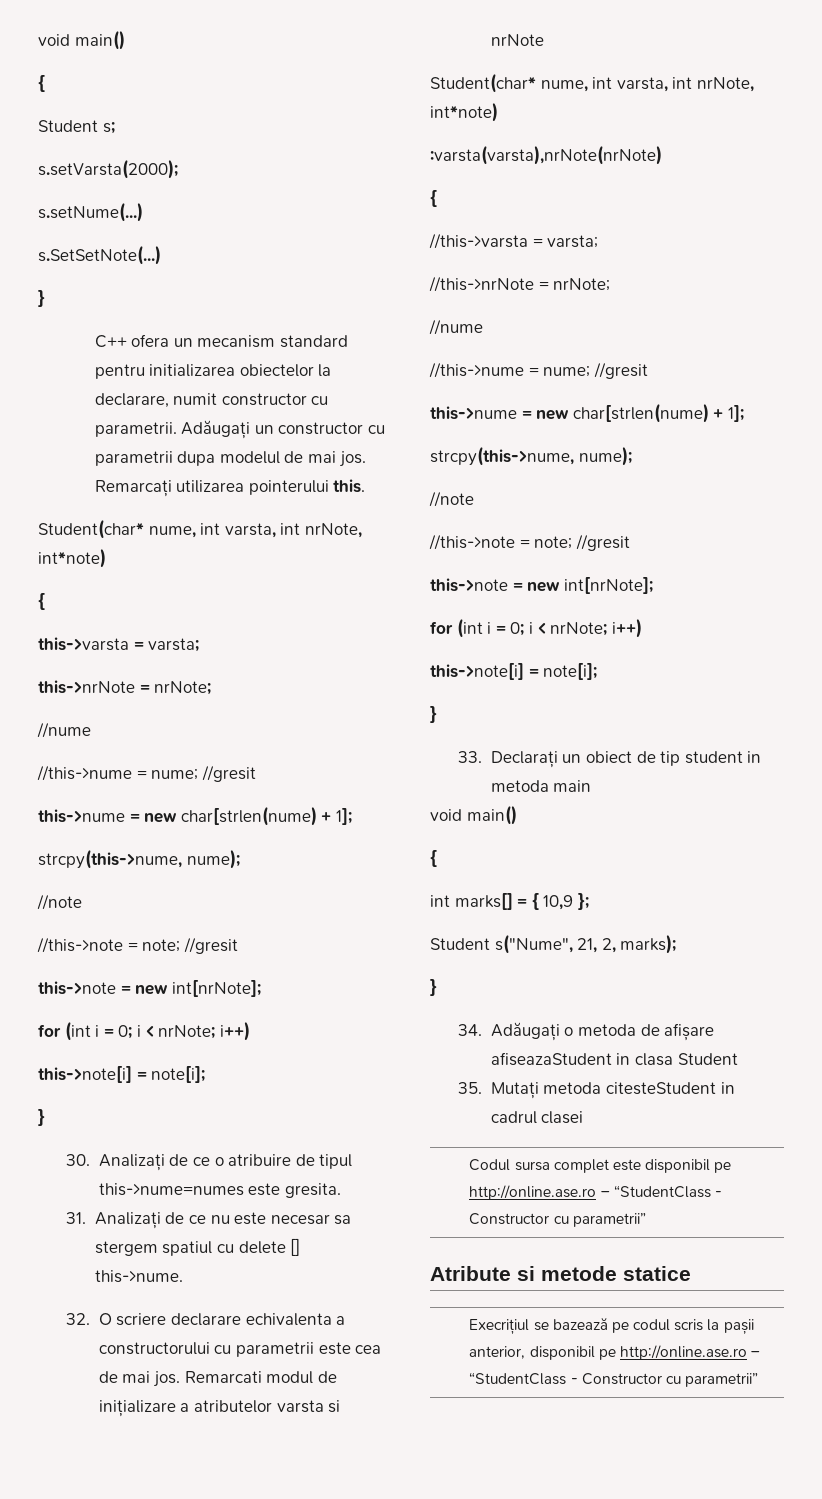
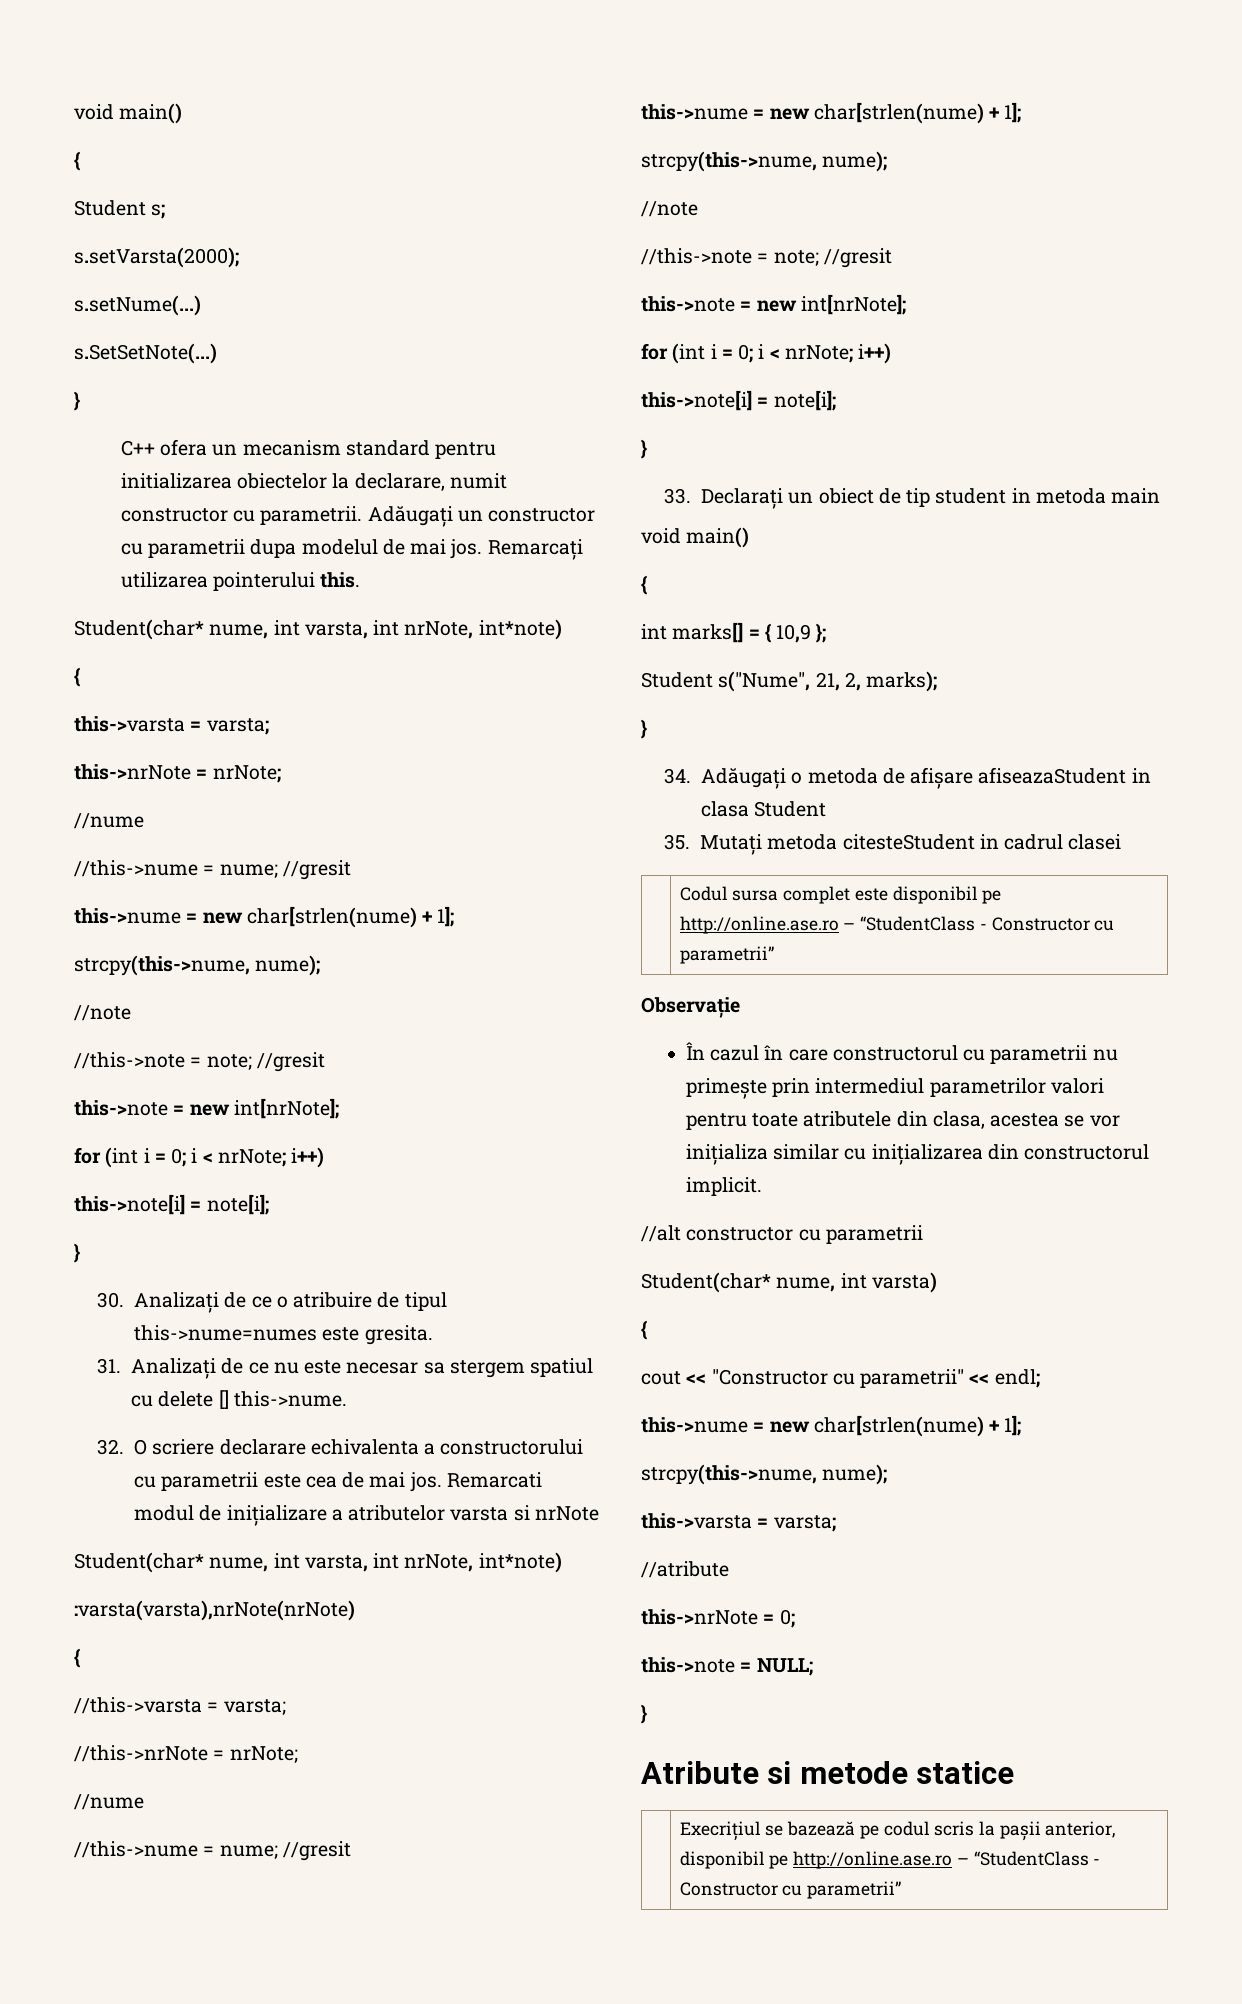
+ Observație
+ În cazul în care constructorul cu parametrii nu primește prin intermediul parametrilor valori pentru toate atributele din clasa, acestea se vor inițializa similar cu inițializarea din constructorul implicit.
+ //alt constructor cu parametrii
+ Student(char* nume, int varsta)
+ {
+ cout << "Constructor cu parametrii" << endl;
+ this->nume = new char[strlen(nume) + 1];
+ strcpy(this->nume, nume);
+ this->varsta = varsta;
+ //atribute
+ this->nrNote = 0;
+ this->note = NULL;
+ }

